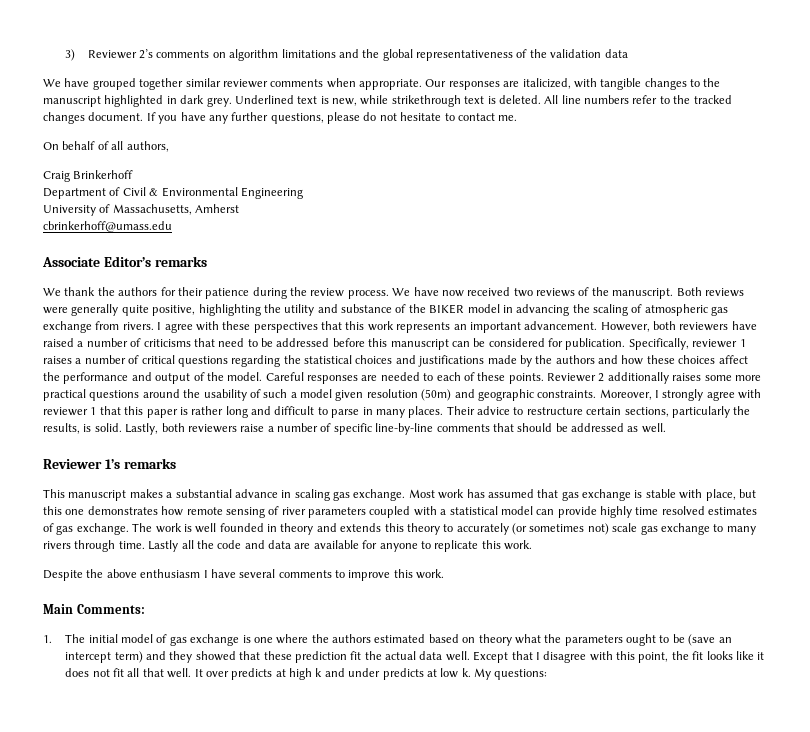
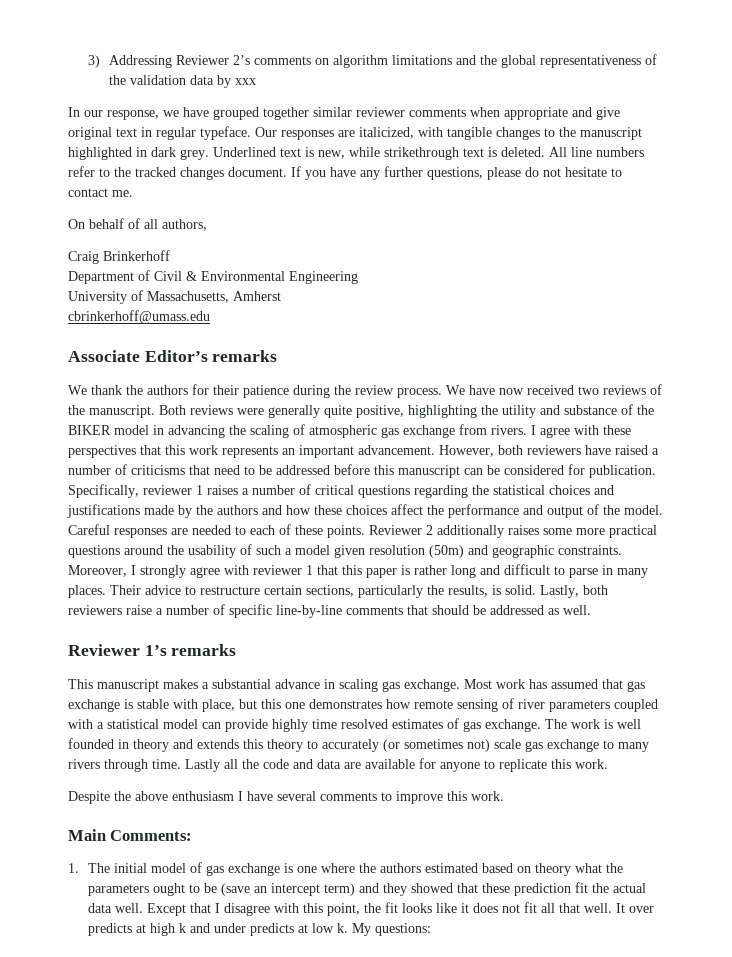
- 3) Reviewer 2’s comments on algorithm limitations and the global representativeness of the validation data
- We have grouped together similar reviewer comments when appropriate.
+ 3) Addressing Reviewer 2’s comments on algorithm limitations and the global representativeness of the validation data by xxx
+ In our response, we have grouped together similar reviewer comments when appropriate and give original text in regular typeface.

